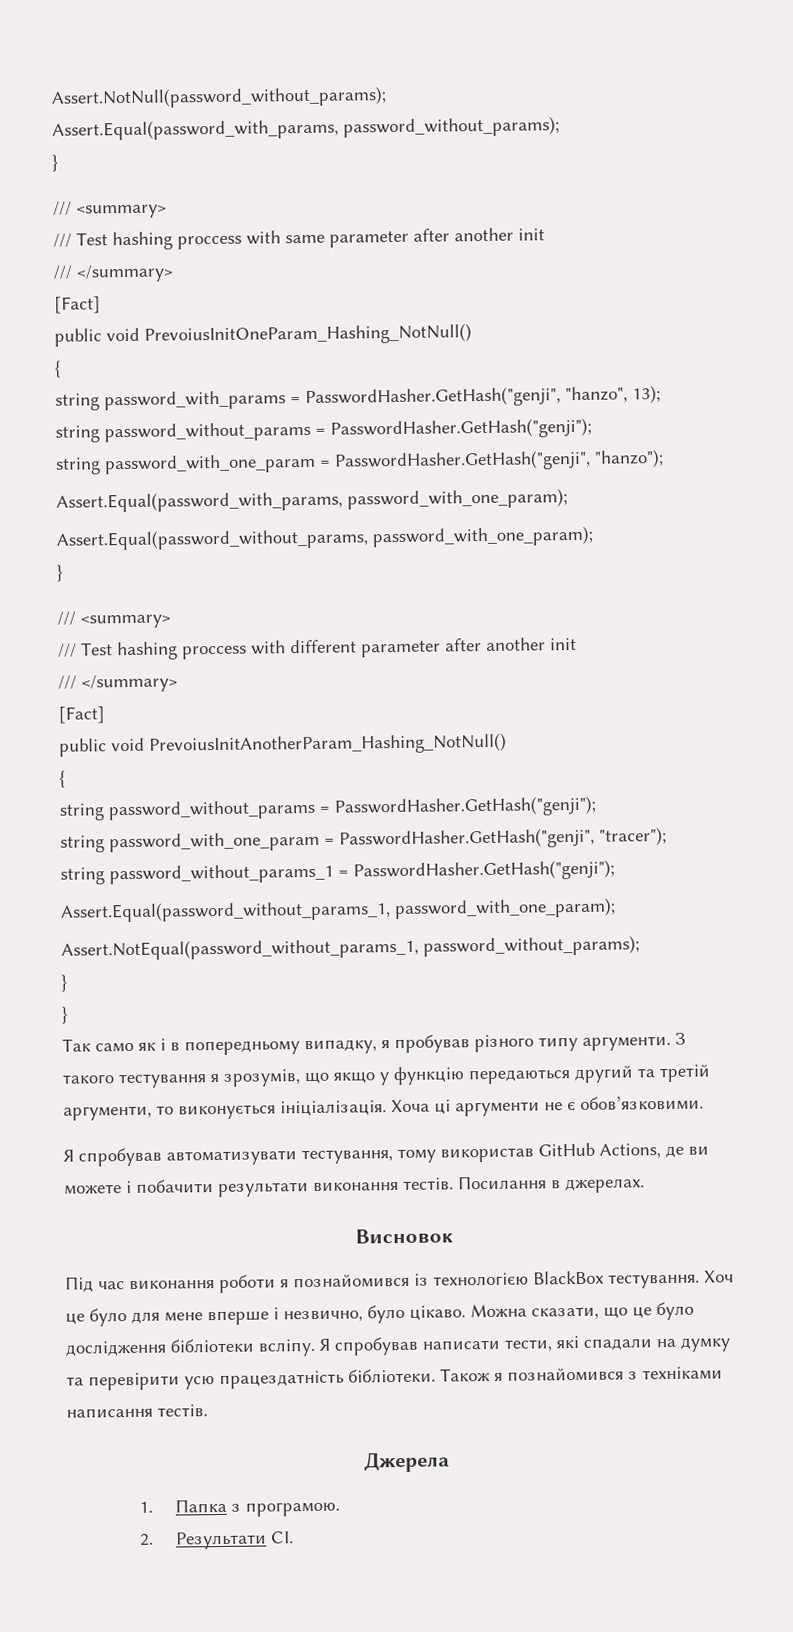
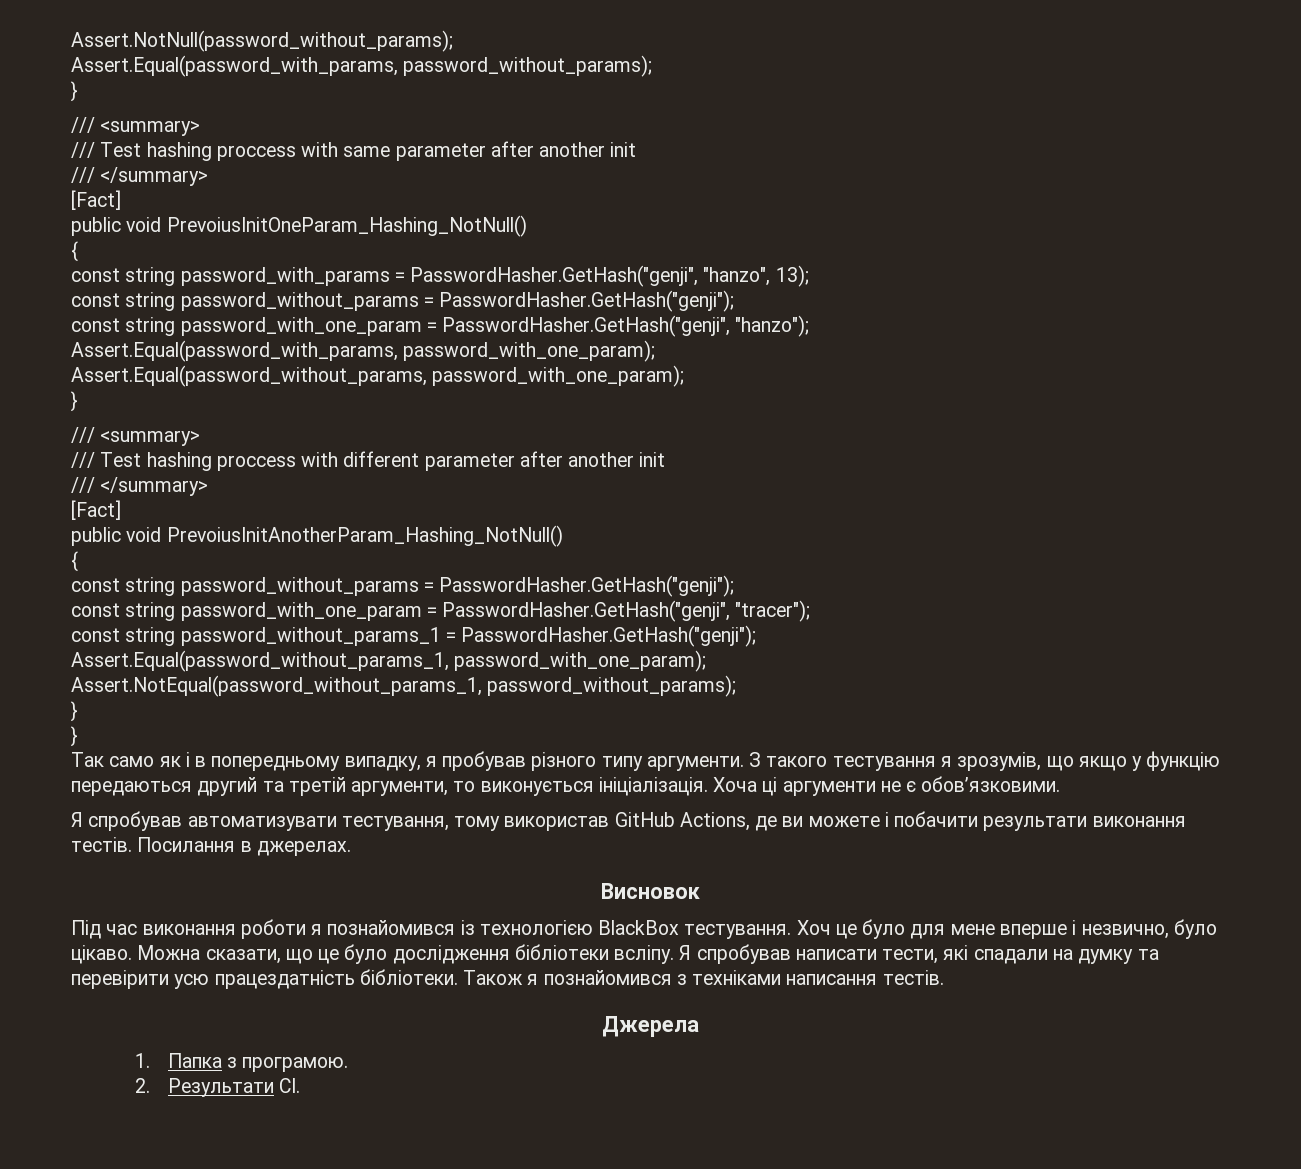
- string password_with_params = PasswordHasher.GetHash("genji", "hanzo", 13);
- string password_without_params = PasswordHasher.GetHash("genji");
- string password_with_one_param = PasswordHasher.GetHash("genji", "hanzo");
+ const string password_with_params = PasswordHasher.GetHash("genji", "hanzo", 13);
+ const string password_without_params = PasswordHasher.GetHash("genji");
+ const string password_with_one_param = PasswordHasher.GetHash("genji", "hanzo");
  public void PrevoiusInitAnotherParam_Hashing_NotNull()
  {
- string password_without_params = PasswordHasher.GetHash("genji");
- string password_with_one_param = PasswordHasher.GetHash("genji", "tracer");
+ const string password_without_params = PasswordHasher.GetHash("genji");
+ const string password_with_one_param = PasswordHasher.GetHash("genji", "tracer");
- string password_without_params_1 = PasswordHasher.GetHash("genji");
+ const string password_without_params_1 = PasswordHasher.GetHash("genji");

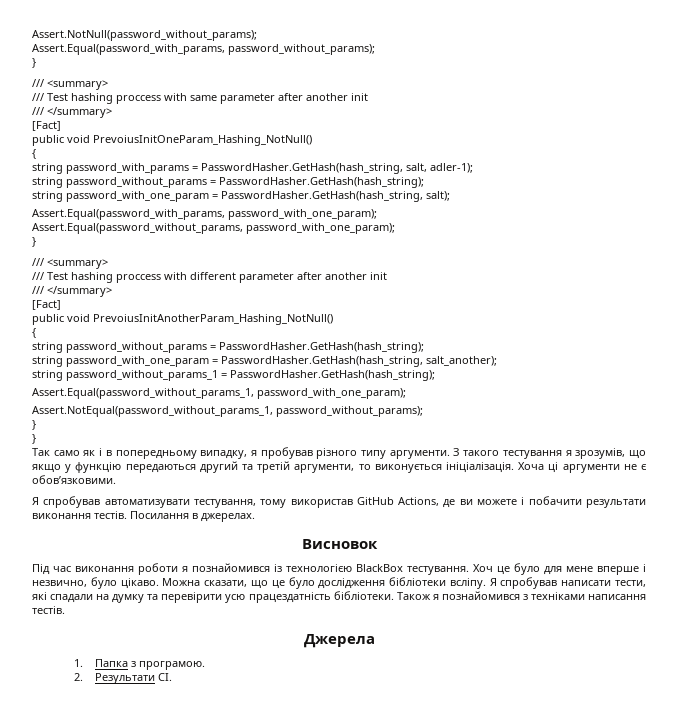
- const string password_with_params = PasswordHasher.GetHash("genji", "hanzo", 13);
- const string password_without_params = PasswordHasher.GetHash("genji");
- const string password_with_one_param = PasswordHasher.GetHash("genji", "hanzo");
+ string password_with_params = PasswordHasher.GetHash(hash_string, salt, adler-1);
+ string password_without_params = PasswordHasher.GetHash(hash_string);
+ string password_with_one_param = PasswordHasher.GetHash(hash_string, salt);
  public void PrevoiusInitAnotherParam_Hashing_NotNull()
  {
- const string password_without_params = PasswordHasher.GetHash("genji");
- const string password_with_one_param = PasswordHasher.GetHash("genji", "tracer");
- const string password_without_params_1 = PasswordHasher.GetHash("genji");
+ string password_without_params = PasswordHasher.GetHash(hash_string);
+ string password_with_one_param = PasswordHasher.GetHash(hash_string, salt_another);
+ string password_without_params_1 = PasswordHasher.GetHash(hash_string);

